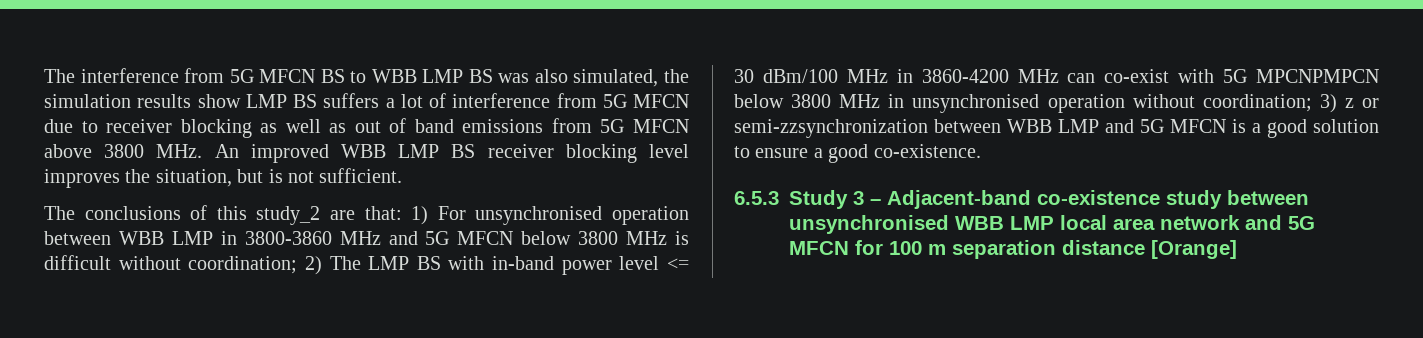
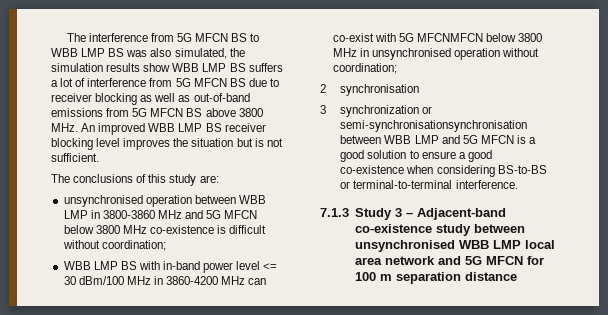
- The interference from 5G MFCN BS to WBB LMP BS was also simulated, the simulation results show LMP BS suffers a lot of interference from 5G MFCN due to receiver blocking as well as out of band emissions from 5G MFCN above 3800 MHz. An improved WBB LMP BS receiver blocking level improves the situation, but is not sufficient.
+ The interference from 5G MFCN BS to WBB LMP BS was also simulated, the simulation results show WBB LMP BS suffers a lot of interference from 5G MFCN BS due to receiver blocking as well as out-of-band emissions from 5G MFCN BS above 3800 MHz. An improved WBB LMP BS receiver blocking level improves the situation but is not sufficient.
- The conclusions of this study_2 are that: 1) For unsynchronised operation between WBB LMP in 3800-3860 MHz and 5G MFCN below 3800 MHz is difficult without coordination; 2) The LMP BS with in-band power level <= 30 dBm/100 MHz in 3860-4200 MHz can co-exist with 5G MPCNPMPCN below 3800 MHz in unsynchronised operation without coordination; 3) z or semi-zzsynchronization between WBB LMP and 5G MFCN is a good solution to ensure a good co-existence.
- 6.5.3 Study 3 – Adjacent-band co-existence study between unsynchronised WBB LMP local area network and 5G MFCN for 100 m separation distance [Orange]
+ The conclusions of this study are:
+ unsynchronised operation between WBB LMP in 3800-3860 MHz and 5G MFCN below 3800 MHz co-existence is difficult without coordination;
+ WBB LMP BS with in-band power level <= 30 dBm/100 MHz in 3860-4200 MHz can co-exist with 5G MFCNMFCN below 3800 MHz in unsynchronised operation without coordination;
+ 2 synchronisation
+ 3 synchronization or semi-synchronisationsynchronisation between WBB LMP and 5G MFCN is a good solution to ensure a good co-existence when considering BS-to-BS or terminal-to-terminal interference.
+ 7.1.3 Study 3 – Adjacent-band co-existence study between unsynchronised WBB LMP local area network and 5G MFCN for 100 m separation distance

